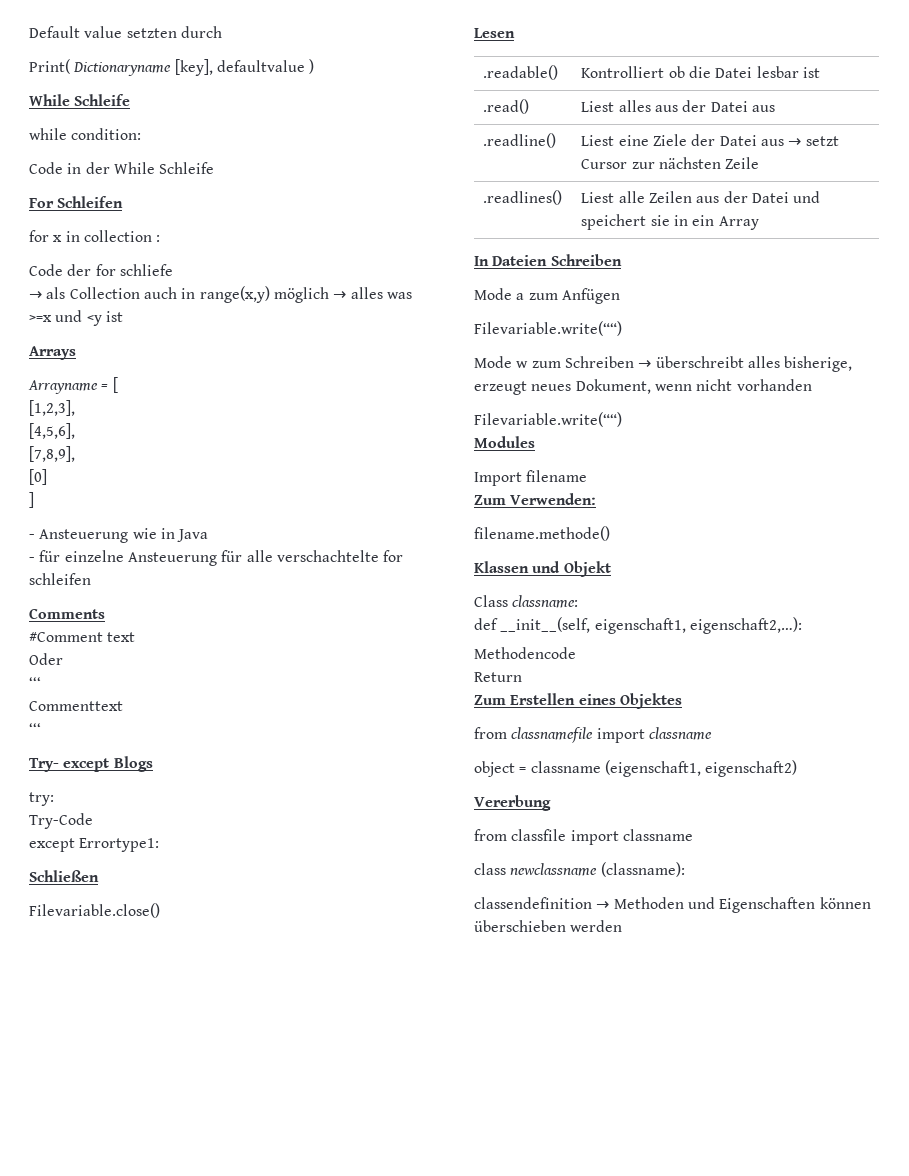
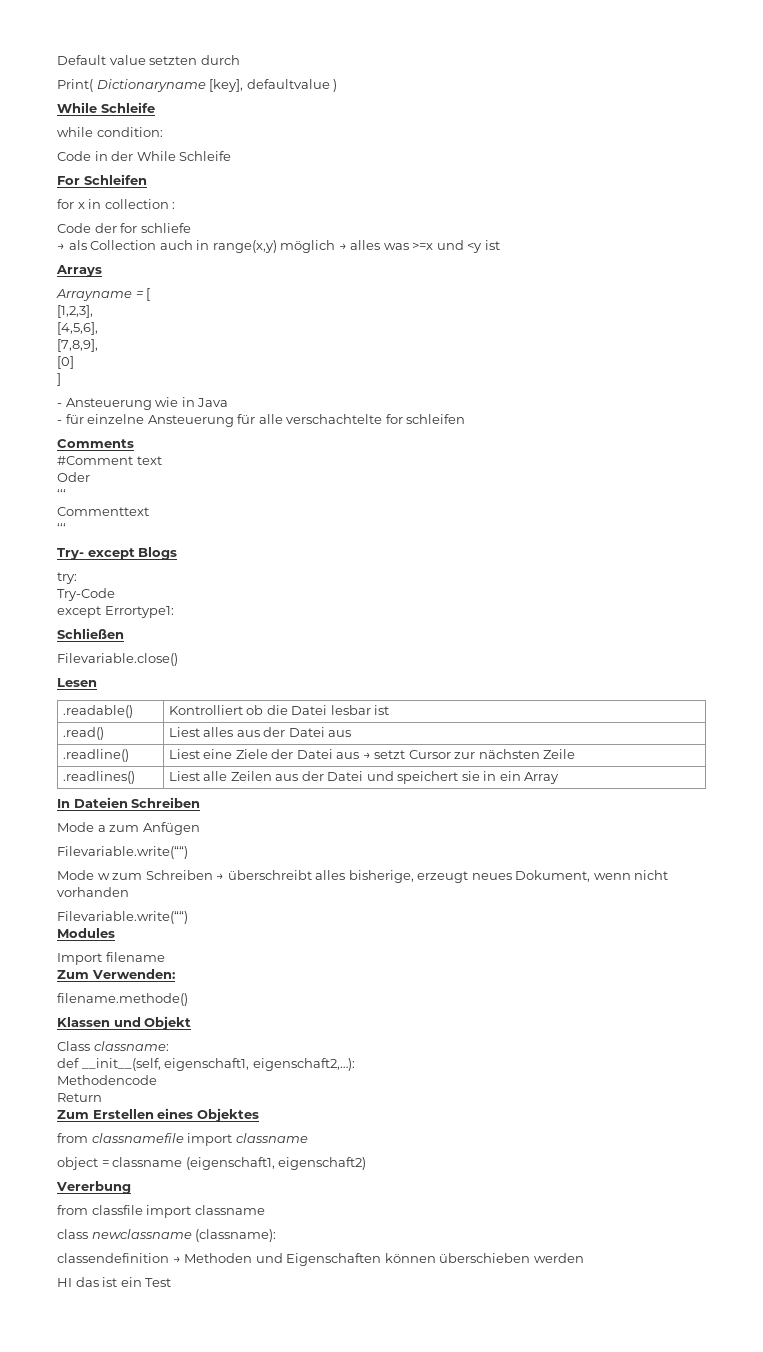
+ HI das ist ein Test

